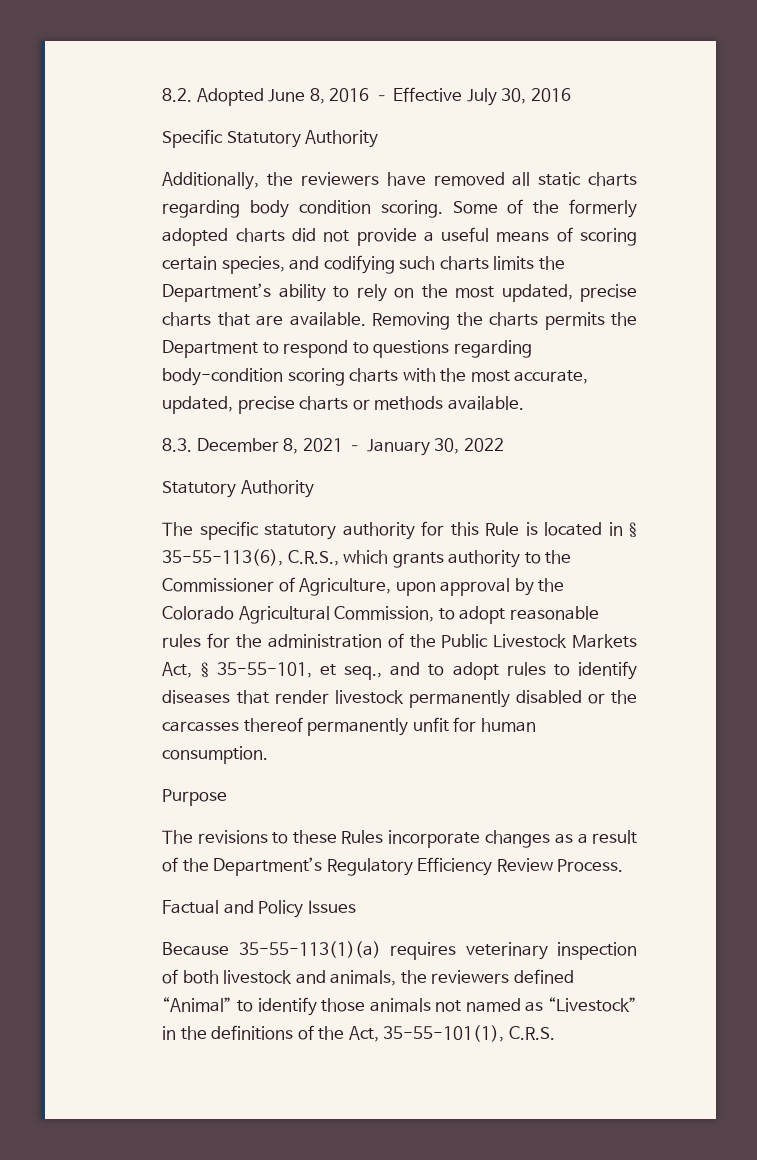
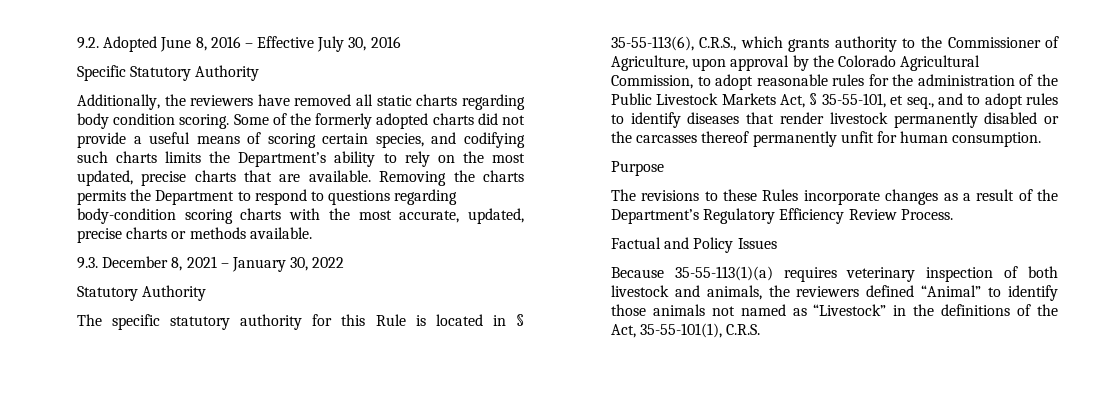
- 8.2. Adopted June 8, 2016 – Effective July 30, 2016
+ 9.2. Adopted June 8, 2016 – Effective July 30, 2016
- 8.3. December 8, 2021 – January 30, 2022
+ 9.3. December 8, 2021 – January 30, 2022

